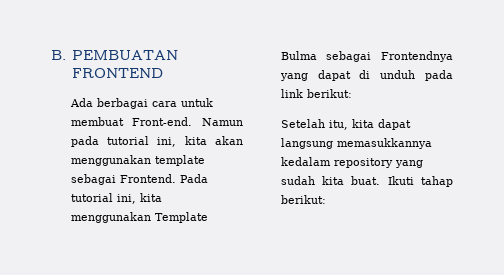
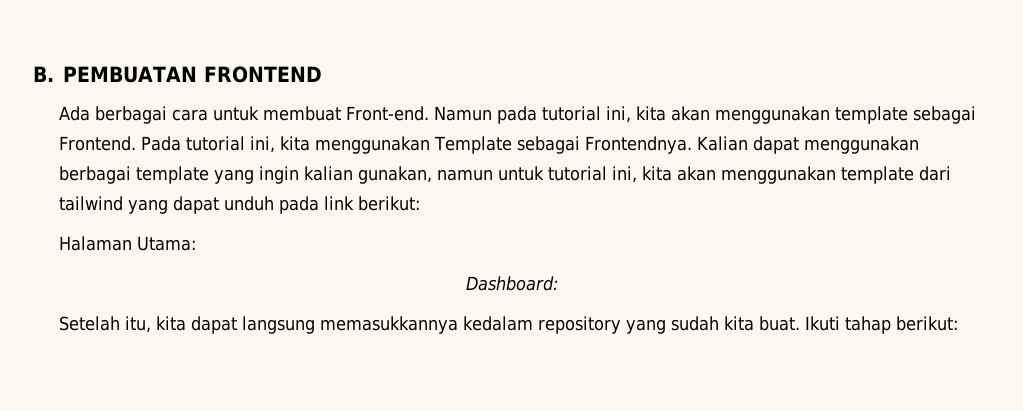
- Pada tutorial ini, kita menggunakan Template Bulma sebagai Frontendnya yang dapat di unduh pada link berikut:
+ Pada tutorial ini, kita menggunakan Template sebagai Frontendnya. Kalian dapat menggunakan berbagai template yang ingin kalian gunakan, namun untuk tutorial ini, kita akan menggunakan template dari tailwind yang dapat unduh pada link berikut:
+ Halaman Utama:
+ Dashboard:

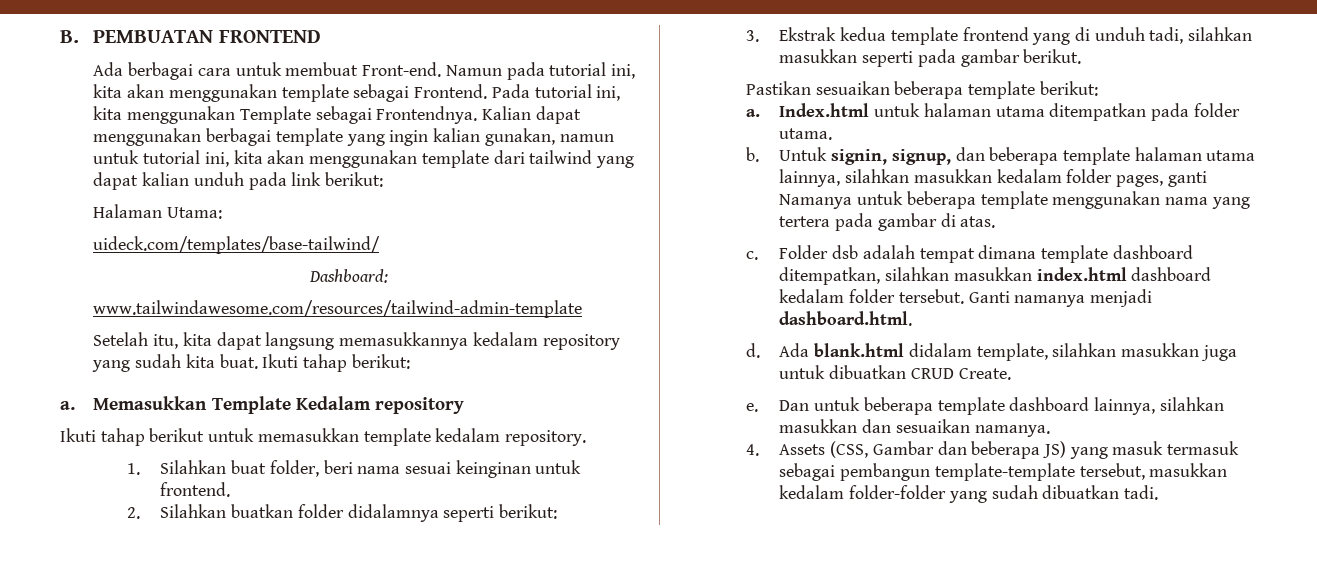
- Kalian dapat menggunakan berbagai template yang ingin kalian gunakan, namun untuk tutorial ini, kita akan menggunakan template dari tailwind yang dapat unduh pada link berikut:
+ Kalian dapat menggunakan berbagai template yang ingin kalian gunakan, namun untuk tutorial ini, kita akan menggunakan template dari tailwind yang dapat kalian unduh pada link berikut:
+ uideck.com/templates/base-tailwind/
+ www.tailwindawesome.com/resources/tailwind-admin-template
+ a. Memasukkan Template Kedalam repository
+ Ikuti tahap berikut untuk memasukkan template kedalam repository.
+ 1. Silahkan buat folder, beri nama sesuai keinginan untuk frontend.
+ 2. Silahkan buatkan folder didalamnya seperti berikut:
+ 3. Ekstrak kedua template frontend yang di unduh tadi, silahkan masukkan seperti pada gambar berikut.
+ Pastikan sesuaikan beberapa template berikut:
+ a. Index.html untuk halaman utama ditempatkan pada folder utama.
+ b. Untuk signin, signup, dan beberapa template halaman utama lainnya, silahkan masukkan kedalam folder pages, ganti Namanya untuk beberapa template menggunakan nama yang tertera pada gambar di atas.
+ c. Folder dsb adalah tempat dimana template dashboard ditempatkan, silahkan masukkan index.html dashboard kedalam folder tersebut. Ganti namanya menjadi dashboard.html.
+ d. Ada blank.html didalam template, silahkan masukkan juga untuk dibuatkan CRUD Create.
+ e. Dan untuk beberapa template dashboard lainnya, silahkan masukkan dan sesuaikan namanya.
+ 4. Assets (CSS, Gambar dan beberapa JS) yang masuk termasuk sebagai pembangun template-template tersebut, masukkan kedalam folder-folder yang sudah dibuatkan tadi.

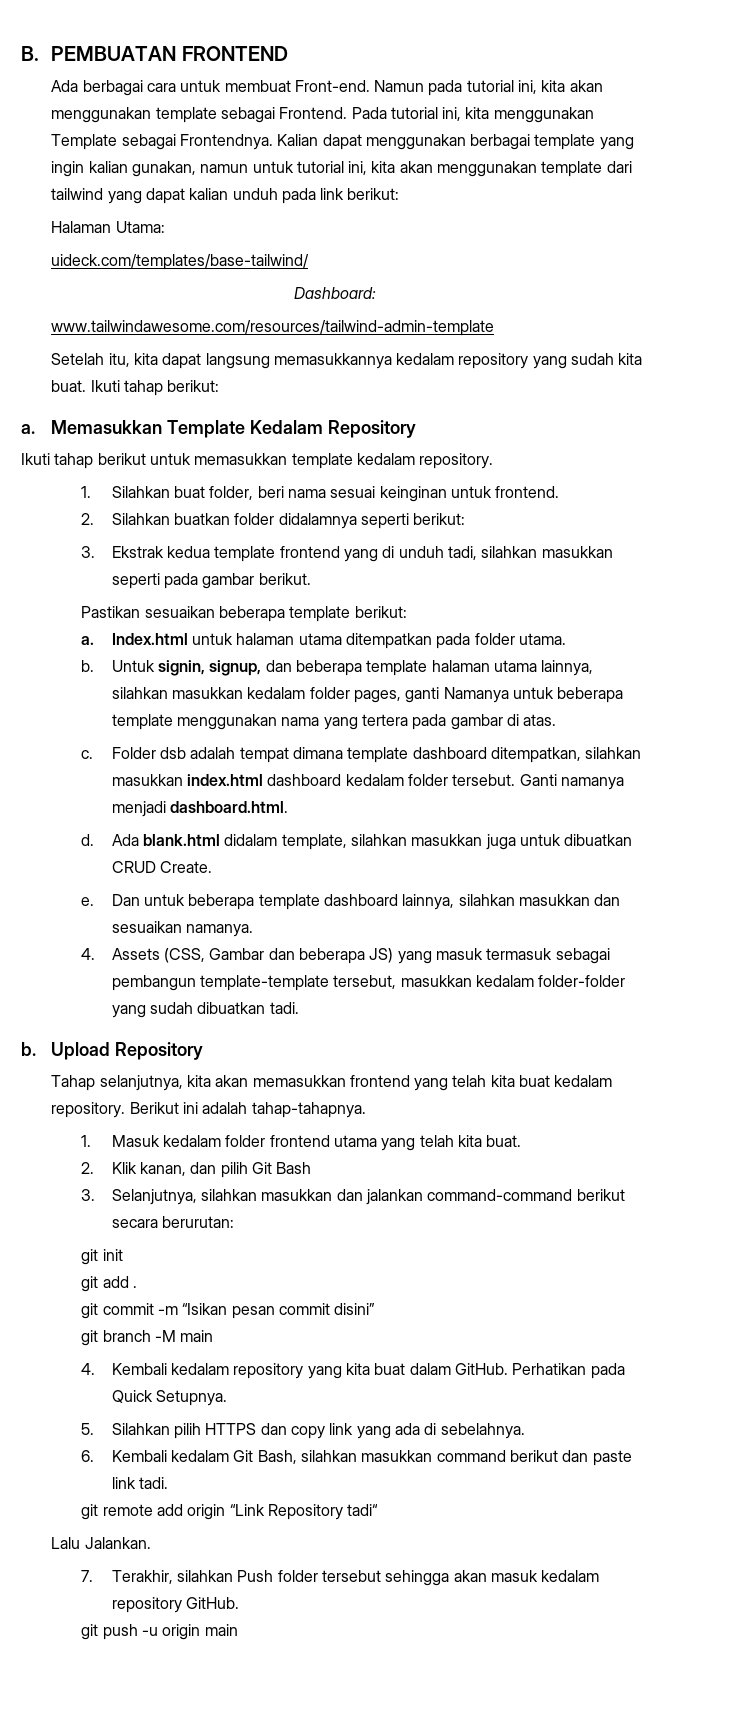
- Memasukkan Template Kedalam repository
+ Memasukkan Template Kedalam Repository
+ b. Upload Repository
+ Tahap selanjutnya, kita akan memasukkan frontend yang telah kita buat kedalam repository. Berikut ini adalah tahap-tahapnya.
+ 1. Masuk kedalam folder frontend utama yang telah kita buat.
+ 2. Klik kanan, dan pilih Git Bash
+ 3. Selanjutnya, silahkan masukkan dan jalankan command-command berikut secara berurutan:
+ git init
+ git add .
+ git commit -m “Isikan pesan commit disini”
+ git branch -M main
+ 4. Kembali kedalam repository yang kita buat dalam GitHub. Perhatikan pada Quick Setupnya.
+ 5. Silahkan pilih HTTPS dan copy link yang ada di sebelahnya.
+ 6. Kembali kedalam Git Bash, silahkan masukkan command berikut dan paste link tadi.
+ git remote add origin “Link Repository tadi“
+ Lalu Jalankan.
+ 7. Terakhir, silahkan Push folder tersebut sehingga akan masuk kedalam repository GitHub.
+ git push -u origin main

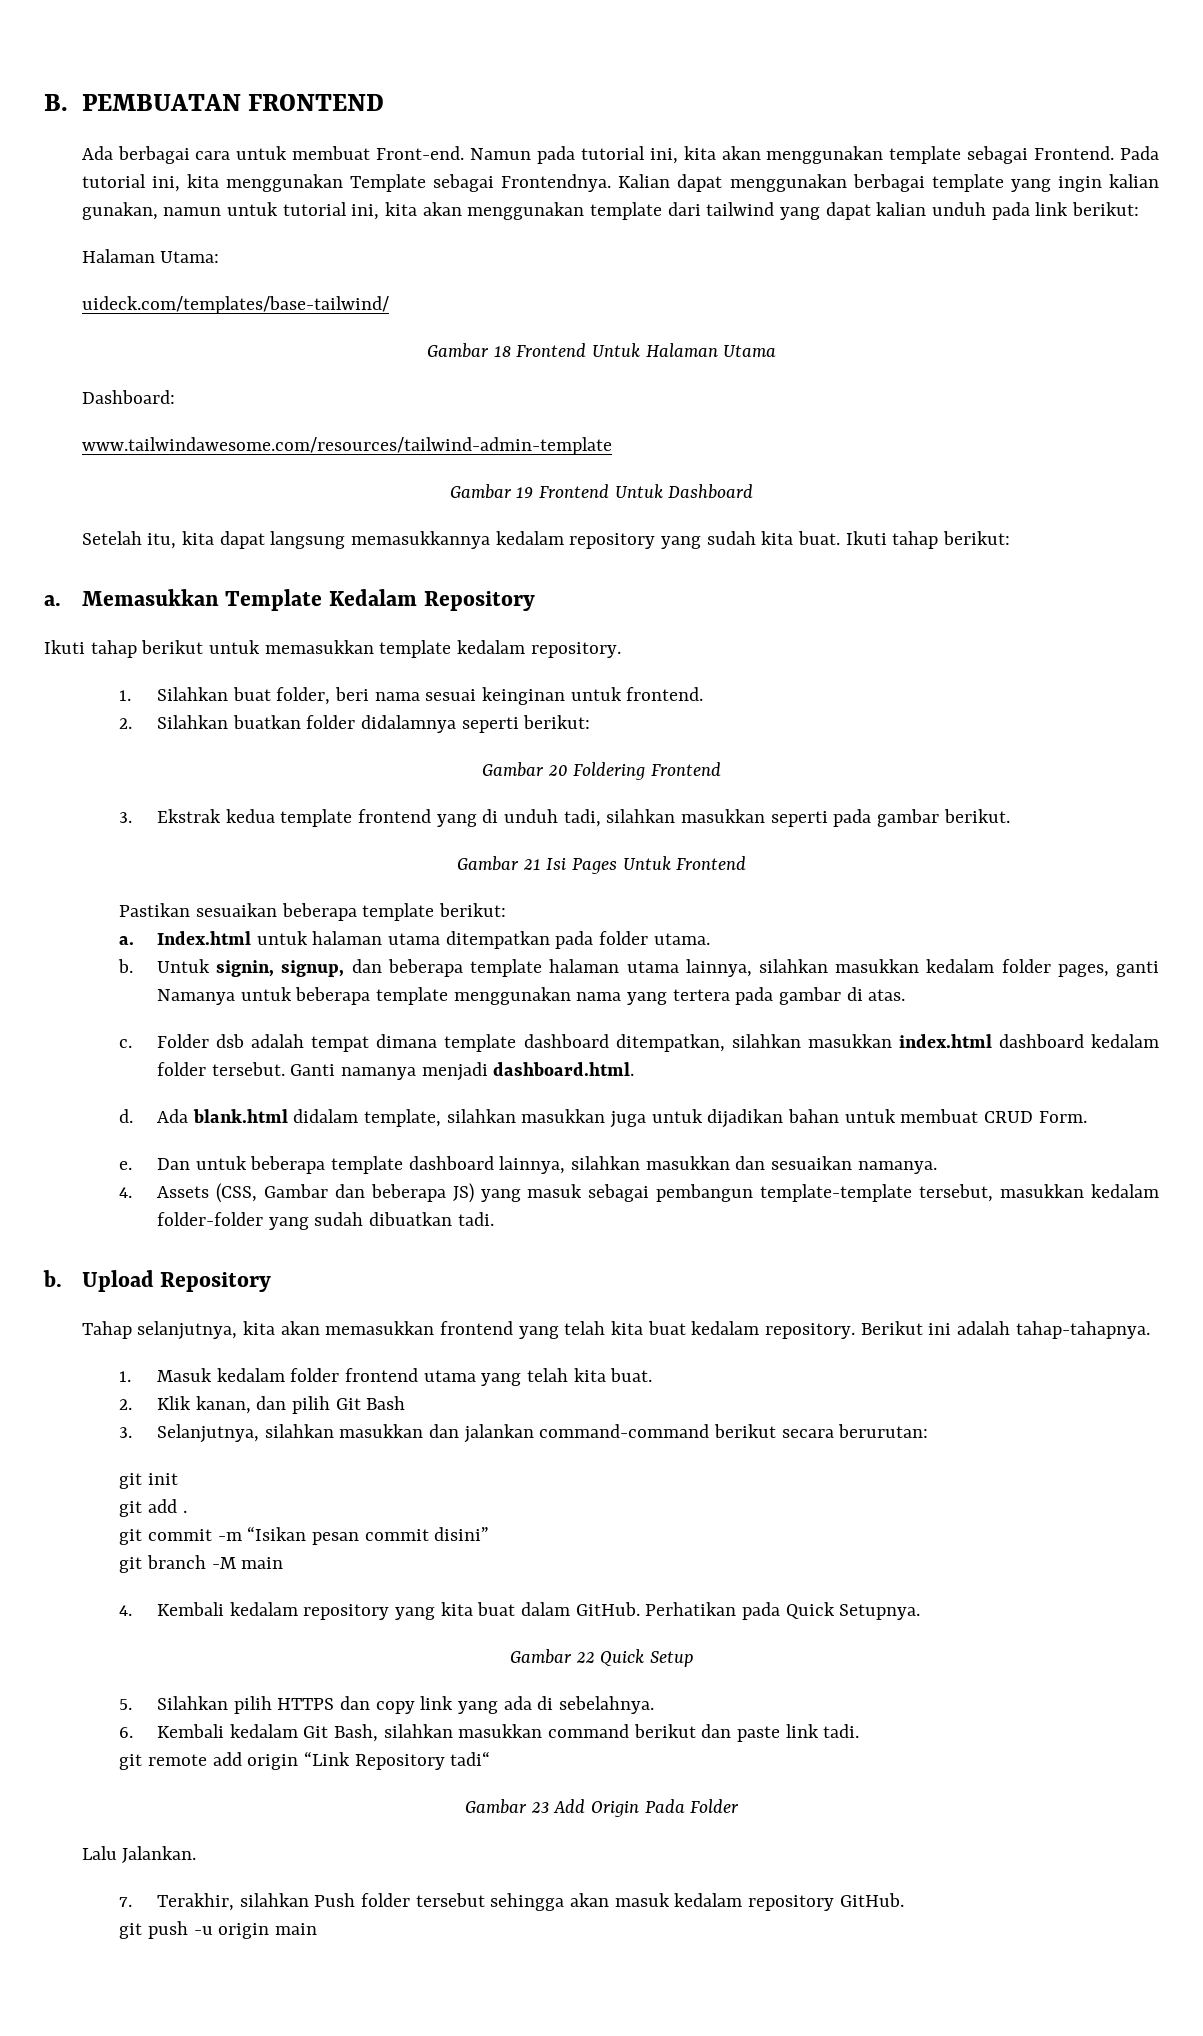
+ Gambar 18 Frontend Untuk Halaman Utama
  Dashboard:
  www.tailwindawesome.com/resources/tailwind-admin-template
+ Gambar 19 Frontend Untuk Dashboard
+ Gambar 20 Foldering Frontend
+ Gambar 21 Isi Pages Untuk Frontend
- Ada blank.html didalam template, silahkan masukkan juga untuk dibuatkan CRUD Create.
+ Ada blank.html didalam template, silahkan masukkan juga untuk dijadikan bahan untuk membuat CRUD Form.
- 4. Assets (CSS, Gambar dan beberapa JS) yang masuk termasuk sebagai pembangun template-template tersebut, masukkan kedalam folder-folder yang sudah dibuatkan tadi.
+ 4. Assets (CSS, Gambar dan beberapa JS) yang masuk sebagai pembangun template-template tersebut, masukkan kedalam folder-folder yang sudah dibuatkan tadi.
+ Gambar 22 Quick Setup
+ Gambar 23 Add Origin Pada Folder

